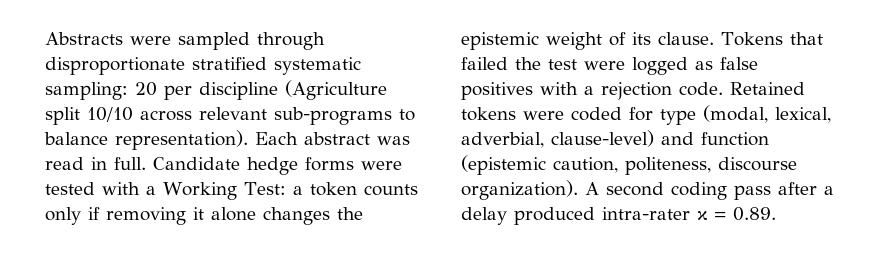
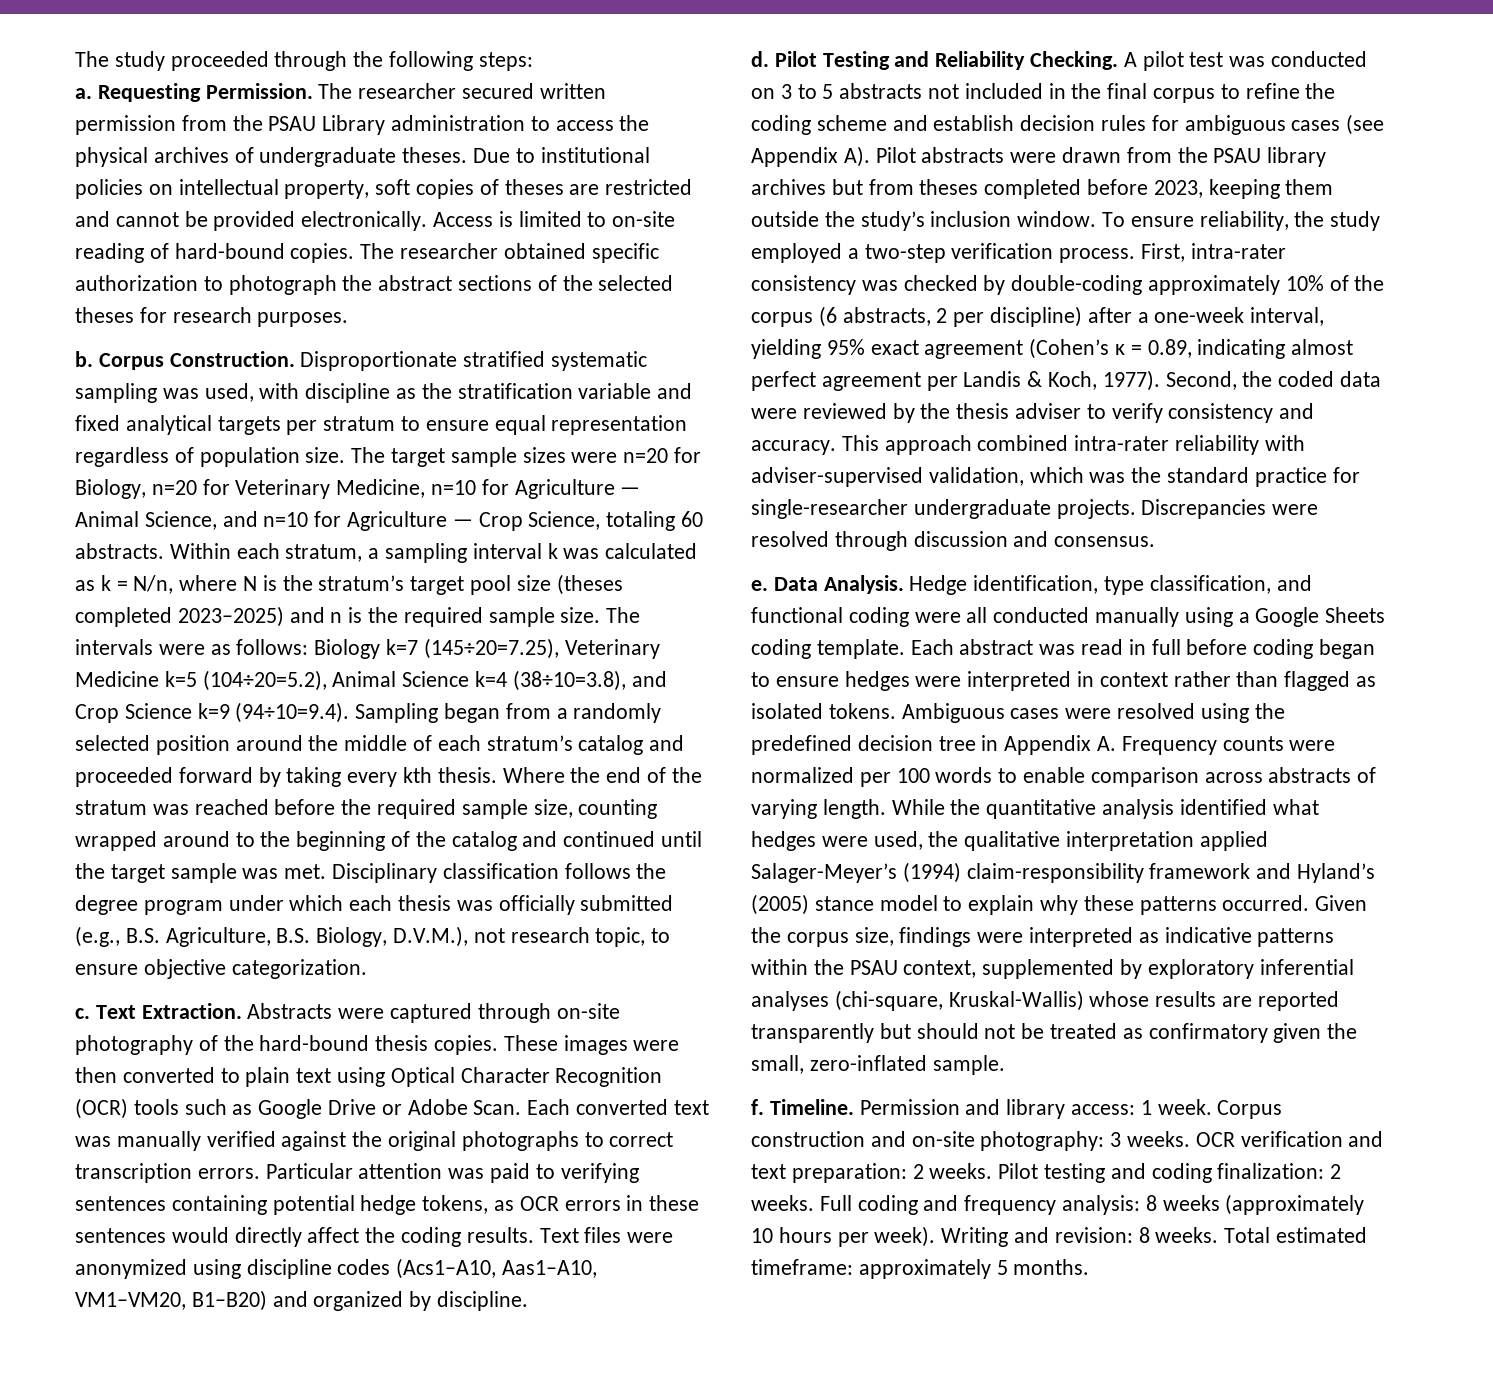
- Abstracts were sampled through disproportionate stratified systematic sampling: 20 per discipline (Agriculture split 10/10 across relevant sub-programs to balance representation).
+ The study proceeded through the following steps:
+ a. Requesting Permission. The researcher secured written permission from the PSAU Library administration to access the physical archives of undergraduate theses. Due to institutional policies on intellectual property, soft copies of theses are restricted and cannot be provided electronically. Access is limited to on-site reading of hard-bound copies. The researcher obtained specific authorization to photograph the abstract sections of the selected theses for research purposes.
+ b. Corpus Construction. Disproportionate stratified systematic sampling was used, with discipline as the stratification variable and fixed analytical targets per stratum to ensure equal representation regardless of population size. The target sample sizes were n=20 for Biology, n=20 for Veterinary Medicine, n=10 for Agriculture — Animal Science, and n=10 for Agriculture — Crop Science, totaling 60 abstracts. Within each stratum, a sampling interval k was calculated as k = N/n, where N is the stratum’s target pool size (theses completed 2023–2025) and n is the required sample size. The intervals were as follows: Biology k=7 (145÷20=7.25), Veterinary Medicine k=5 (104÷20=5.2), Animal Science k=4 (38÷10=3.8), and Crop Science k=9 (94÷10=9.4). Sampling began from a randomly selected position around the middle of each stratum’s catalog and proceeded forward by taking every kth thesis. Where the end of the stratum was reached before the required sample size, counting wrapped around to the beginning of the catalog and continued until the target sample was met. Disciplinary classification follows the degree program under which each thesis was officially submitted (e.g., B.S. Agriculture, B.S. Biology, D.V.M.), not research topic, to ensure objective categorization.
+ c. Text Extraction. Abstracts were captured through on-site photography of the hard-bound thesis copies. These images were then converted to plain text using Optical Character Recognition (OCR) tools such as Google Drive or Adobe Scan. Each converted text was manually verified against the original photographs to correct transcription errors. Particular attention was paid to verifying sentences containing potential hedge tokens, as OCR errors in these sentences would directly affect the coding results. Text files were anonymized using discipline codes (Acs1–A10, Aas1–A10, VM1–VM20, B1–B20) and organized by discipline.
+ d. Pilot Testing and Reliability Checking. A pilot test was conducted on 3 to 5 abstracts not included in the final corpus to refine the coding scheme and establish decision rules for ambiguous cases (see Appendix A). Pilot abstracts were drawn from the PSAU library archives but from theses completed before 2023, keeping them outside the study’s inclusion window. To ensure reliability, the study employed a two-step verification process. First, intra-rater consistency was checked by double-coding approximately 10% of the corpus (6 abstracts, 2 per discipline) after a one-week interval, yielding 95% exact agreement (Cohen’s κ = 0.89, indicating almost perfect agreement per Landis & Koch, 1977). Second, the coded data were reviewed by the thesis adviser to verify consistency and accuracy. This approach combined intra-rater reliability with adviser-supervised validation, which was the standard practice for single-researcher undergraduate projects. Discrepancies were resolved through discussion and consensus.
+ e. Data Analysis. Hedge identification, type classification, and functional coding were all conducted manually using a Google Sheets coding template.
- Each abstract was read in full. Candidate hedge forms were tested with a Working Test: a token counts only if removing it alone changes the epistemic weight of its clause. Tokens that failed the test were logged as false positives with a rejection code. Retained tokens were coded for type (modal, lexical, adverbial, clause-level) and function (epistemic caution, politeness, discourse organization). A second coding pass after a delay produced intra-rater κ = 0.89.
+ Each abstract was read in full before coding began to ensure hedges were interpreted in context rather than flagged as isolated tokens. Ambiguous cases were resolved using the predefined decision tree in Appendix A. Frequency counts were normalized per 100 words to enable comparison across abstracts of varying length. While the quantitative analysis identified what hedges were used, the qualitative interpretation applied Salager-Meyer’s (1994) claim-responsibility framework and Hyland’s (2005) stance model to explain why these patterns occurred. Given the corpus size, findings were interpreted as indicative patterns within the PSAU context, supplemented by exploratory inferential analyses (chi-square, Kruskal-Wallis) whose results are reported transparently but should not be treated as confirmatory given the small, zero-inflated sample.
+ f. Timeline. Permission and library access: 1 week. Corpus construction and on-site photography: 3 weeks. OCR verification and text preparation: 2 weeks. Pilot testing and coding finalization: 2 weeks. Full coding and frequency analysis: 8 weeks (approximately 10 hours per week). Writing and revision: 8 weeks. Total estimated timeframe: approximately 5 months.

